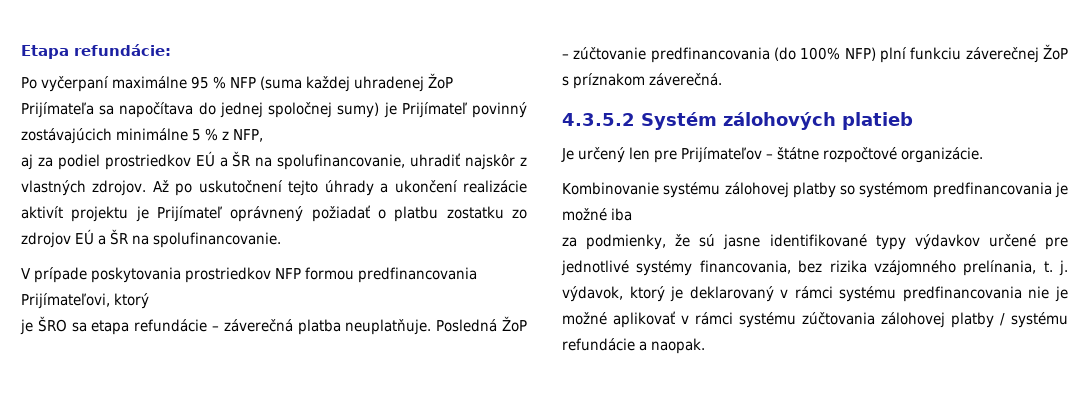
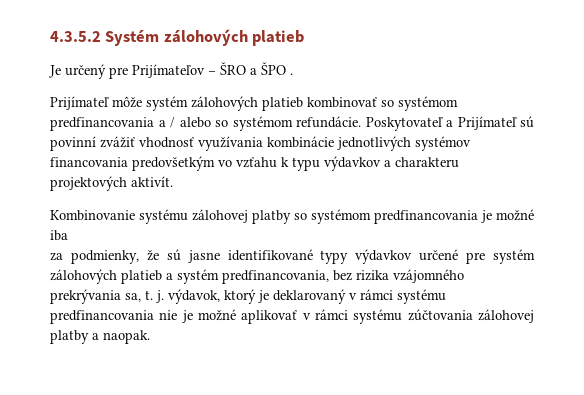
- Etapa refundácie:
- Po vyčerpaní maximálne 95 % NFP (suma každej uhradenej ŽoP Prijímateľa sa napočítava do jednej spoločnej sumy) je Prijímateľ povinný zostávajúcich minimálne 5 % z NFP,
- aj za podiel prostriedkov EÚ a ŠR na spolufinancovanie, uhradiť najskôr z vlastných zdrojov. Až po uskutočnení tejto úhrady a ukončení realizácie aktivít projektu je Prijímateľ oprávnený požiadať o platbu zostatku zo zdrojov EÚ a ŠR na spolufinancovanie.
- V prípade poskytovania prostriedkov NFP formou predfinancovania Prijímateľovi, ktorý
- je ŠRO sa etapa refundácie – záverečná platba neuplatňuje. Posledná ŽoP – zúčtovanie predfinancovania (do 100% NFP) plní funkciu záverečnej ŽoP s príznakom záverečná.
- Je určený len pre Prijímateľov – štátne rozpočtové organizácie.
+ Je určený pre Prijímateľov – ŠRO a ŠPO .
+ Prijímateľ môže systém zálohových platieb kombinovať so systémom predfinancovania a / alebo so systémom refundácie. Poskytovateľ a Prijímateľ sú povinní zvážiť vhodnosť využívania kombinácie jednotlivých systémov financovania predovšetkým vo vzťahu k typu výdavkov a charakteru projektových aktivít.
- za podmienky, že sú jasne identifikované typy výdavkov určené pre jednotlivé systémy financovania, bez rizika vzájomného prelínania, t. j. výdavok, ktorý je deklarovaný v rámci systému predfinancovania nie je možné aplikovať v rámci systému zúčtovania zálohovej platby / systému refundácie a naopak.
+ za podmienky, že sú jasne identifikované typy výdavkov určené pre systém zálohových platieb a systém predfinancovania, bez rizika vzájomného prekrývania sa, t. j. výdavok, ktorý je deklarovaný v rámci systému predfinancovania nie je možné aplikovať v rámci systému zúčtovania zálohovej platby a naopak.

